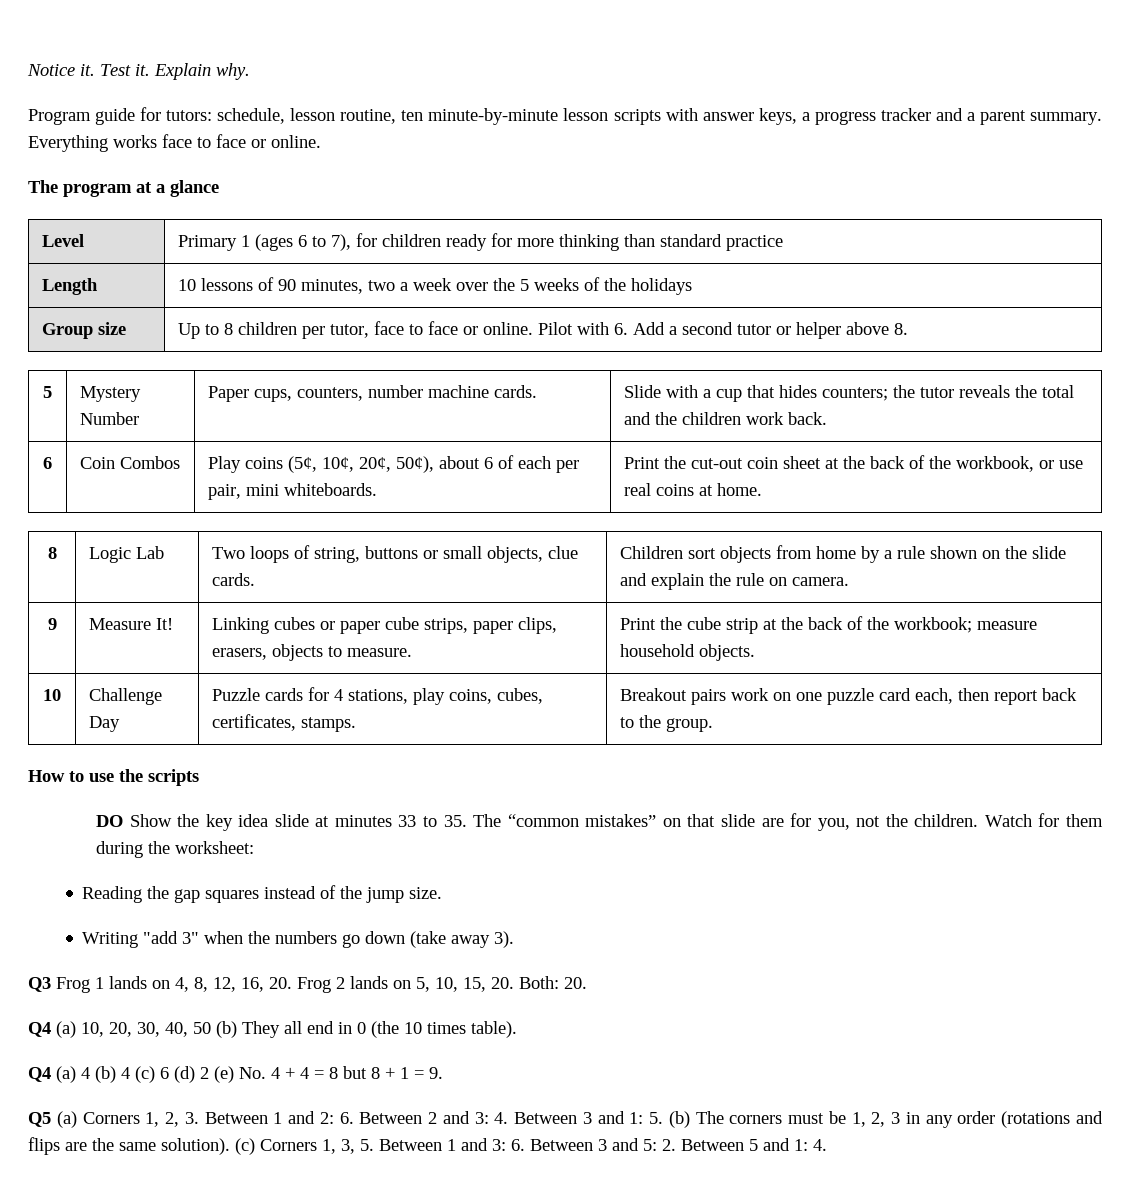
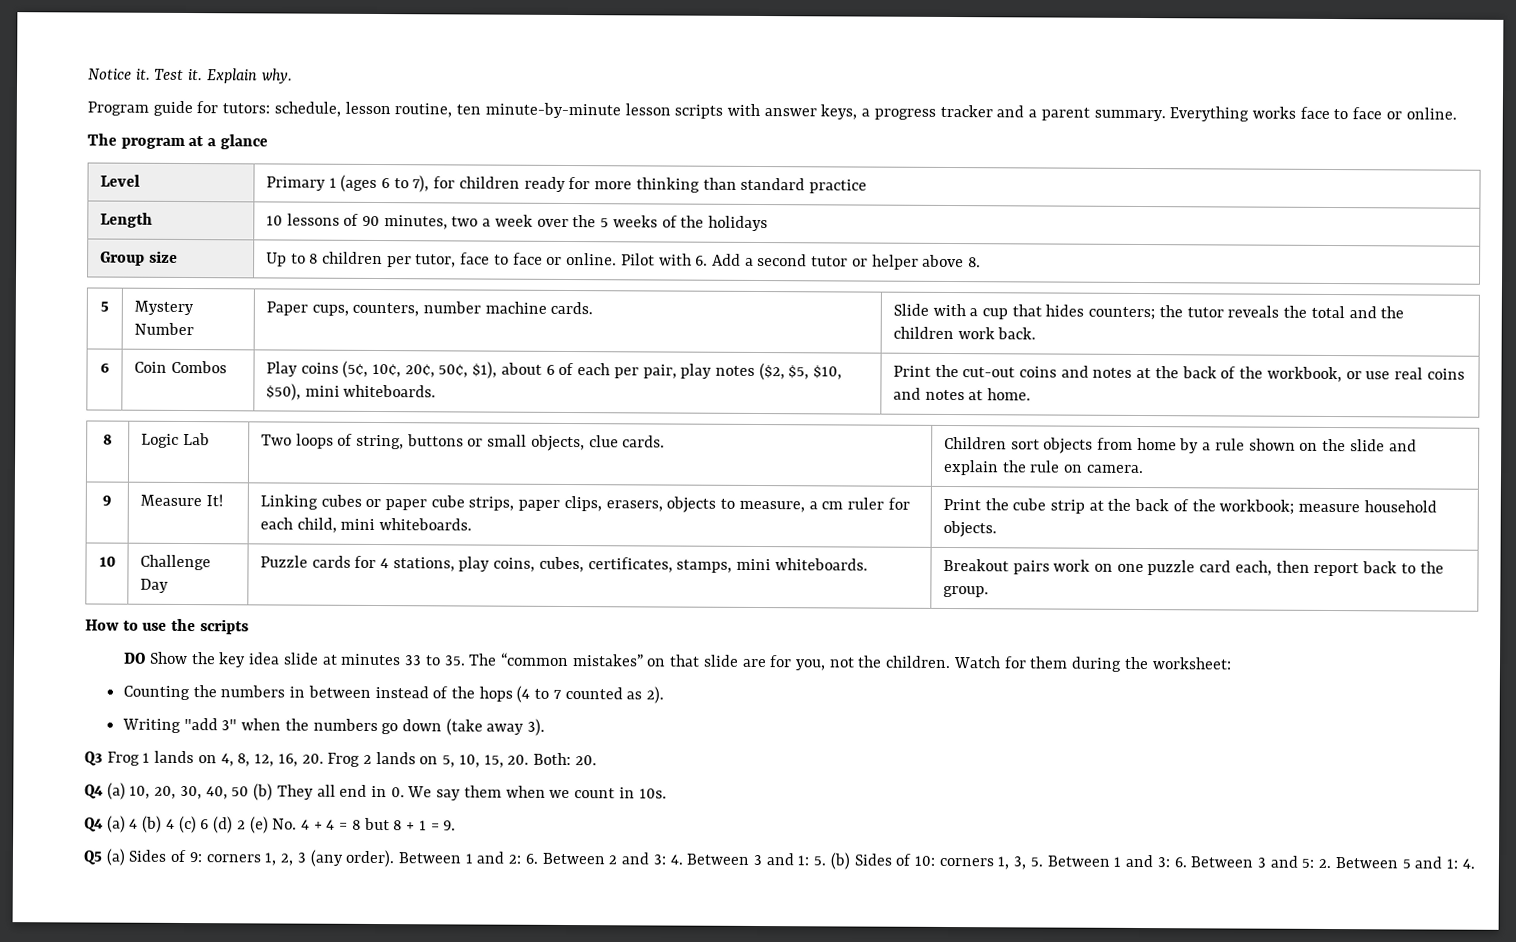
- Play coins (5¢, 10¢, 20¢, 50¢), about 6 of each per pair, mini whiteboards.
+ Play coins (5¢, 10¢, 20¢, 50¢, $1), about 6 of each per pair, play notes ($2, $5, $10, $50), mini whiteboards.
- Print the cut-out coin sheet at the back of the workbook, or use real coins at home.
+ Print the cut-out coins and notes at the back of the workbook, or use real coins and notes at home.
- 9 | Measure It! | Linking cubes or paper cube strips, paper clips, erasers, objects to measure. | Print the cube strip at the back of the workbook; measure household objects.
+ 9 | Measure It! | Linking cubes or paper cube strips, paper clips, erasers, objects to measure, a cm ruler for each child, mini whiteboards. | Print the cube strip at the back of the workbook; measure household objects.
- 10 | Challenge Day | Puzzle cards for 4 stations, play coins, cubes, certificates, stamps. | Breakout pairs work on one puzzle card each, then report back to the group.
+ 10 | Challenge Day | Puzzle cards for 4 stations, play coins, cubes, certificates, stamps, mini whiteboards. | Breakout pairs work on one puzzle card each, then report back to the group.
- Reading the gap squares instead of the jump size.
+ Counting the numbers in between instead of the hops (4 to 7 counted as 2).
- Q4 (a) 10, 20, 30, 40, 50 (b) They all end in 0 (the 10 times table).
+ Q4 (a) 10, 20, 30, 40, 50 (b) They all end in 0. We say them when we count in 10s.
- Q5 (a) Corners 1, 2, 3. Between 1 and 2: 6. Between 2 and 3: 4. Between 3 and 1: 5. (b) The corners must be 1, 2, 3 in any order (rotations and flips are the same solution). (c) Corners 1, 3, 5. Between 1 and 3: 6. Between 3 and 5: 2. Between 5 and 1: 4.
+ Q5 (a) Sides of 9: corners 1, 2, 3 (any order). Between 1 and 2: 6. Between 2 and 3: 4. Between 3 and 1: 5. (b) Sides of 10: corners 1, 3, 5. Between 1 and 3: 6. Between 3 and 5: 2. Between 5 and 1: 4.

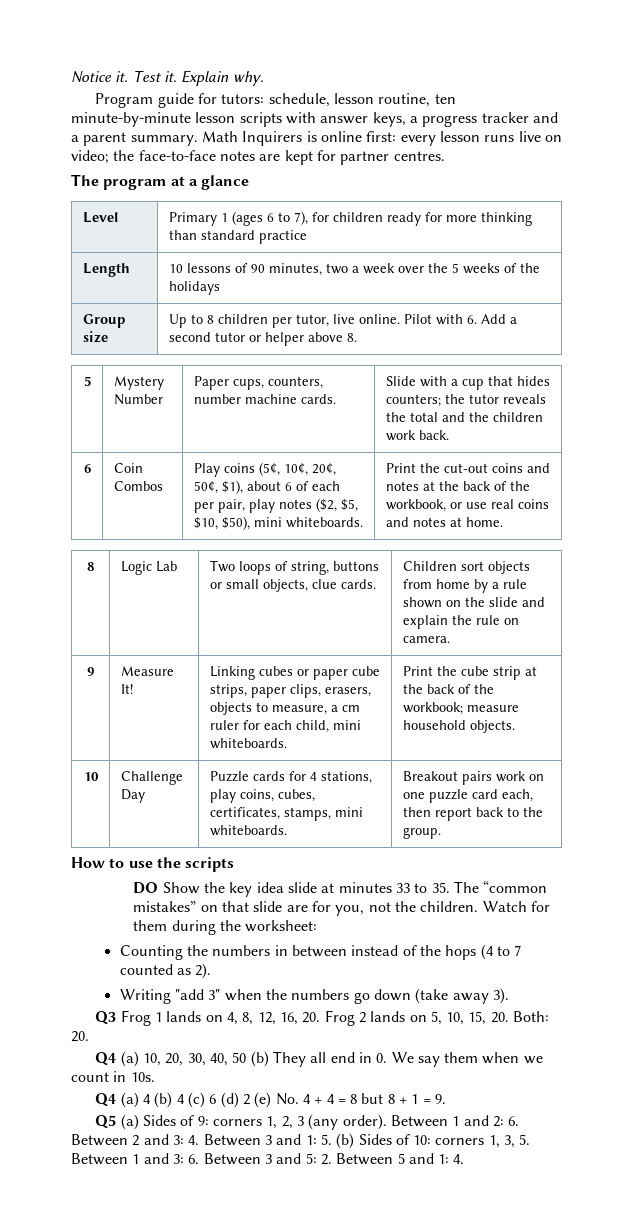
- Everything works face to face or online.
+ Math Inquirers is online first: every lesson runs live on video; the face-to-face notes are kept for partner centres.
- Group size | Up to 8 children per tutor, face to face or online. Pilot with 6. Add a second tutor or helper above 8.
+ Group size | Up to 8 children per tutor, live online. Pilot with 6. Add a second tutor or helper above 8.

